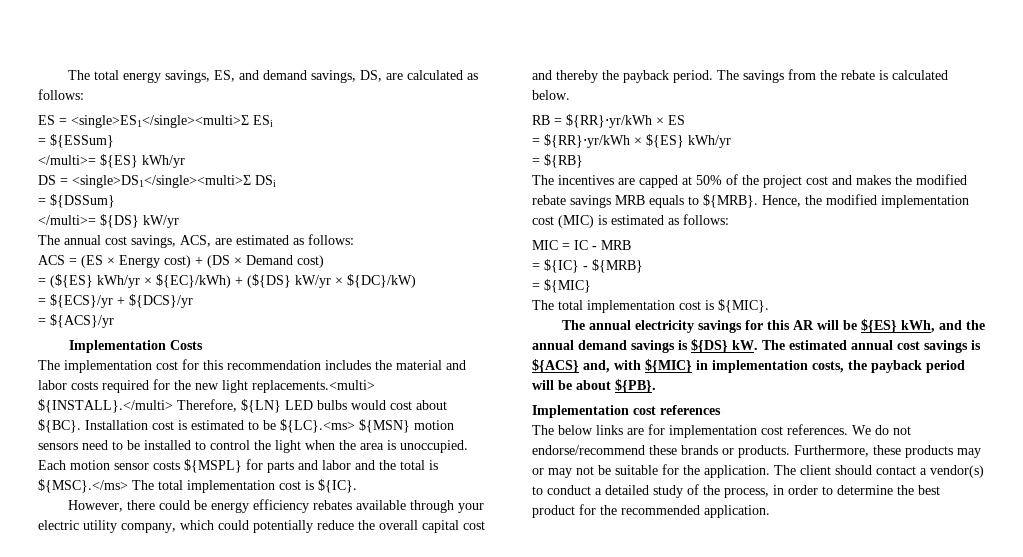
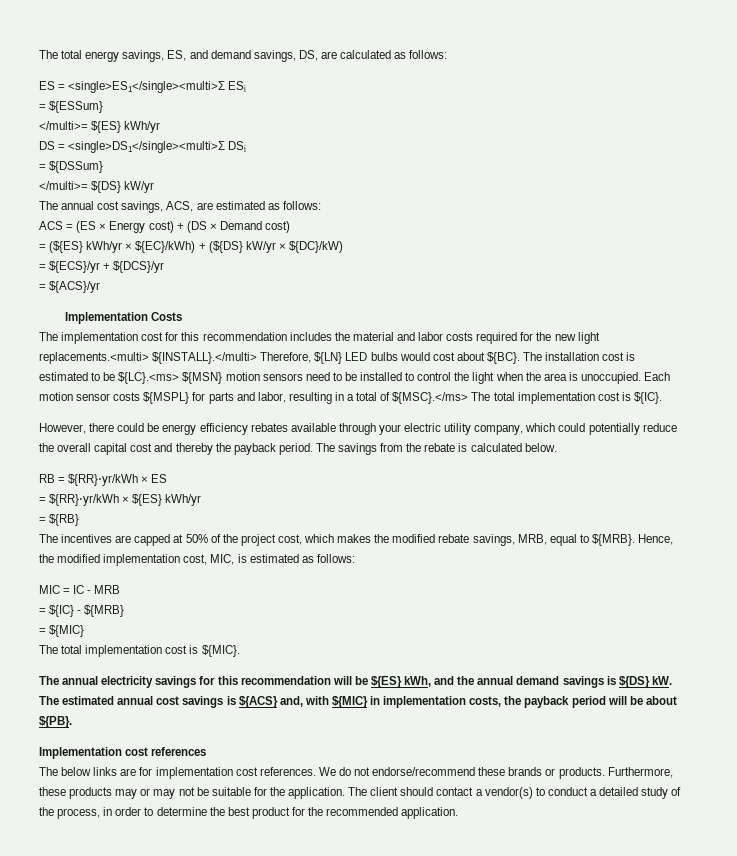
- Installation cost is estimated to be ${LC}.<ms> ${MSN} motion sensors need to be installed to control the light when the area is unoccupied.
+ The installation cost is estimated to be ${LC}.<ms> ${MSN} motion sensors need to be installed to control the light when the area is unoccupied.
- Each motion sensor costs ${MSPL} for parts and labor and the total is ${MSC}.</ms> The total implementation cost is ${IC}.
+ Each motion sensor costs ${MSPL} for parts and labor, resulting in a total of ${MSC}.</ms> The total implementation cost is ${IC}.
- The incentives are capped at 50% of the project cost and makes the modified rebate savings MRB equals to ${MRB}.
+ The incentives are capped at 50% of the project cost, which makes the modified rebate savings, MRB, equal to ${MRB}.
- Hence, the modified implementation cost (MIC) is estimated as follows:
+ Hence, the modified implementation cost, MIC, is estimated as follows:
- The annual electricity savings for this AR will be ${ES} kWh, and the annual demand savings is ${DS} kW.
+ The annual electricity savings for this recommendation will be ${ES} kWh, and the annual demand savings is ${DS} kW.

